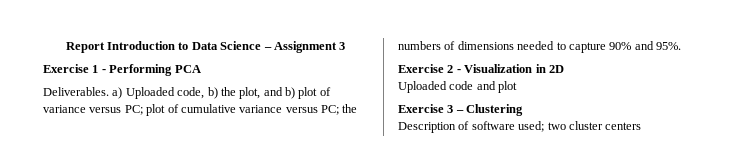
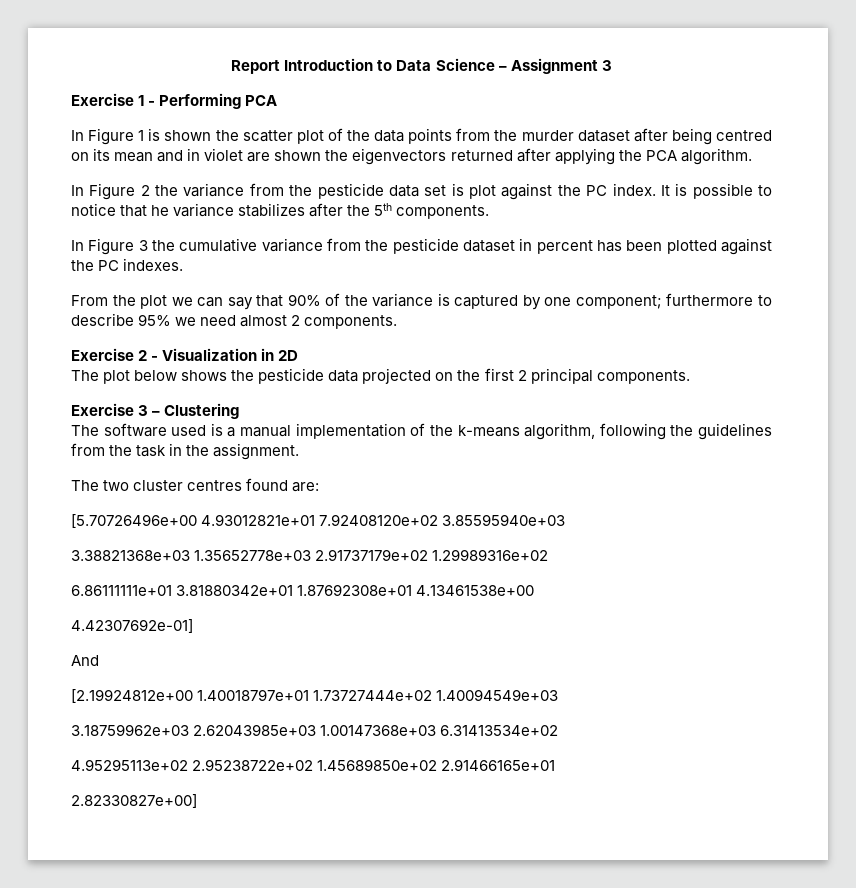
- Deliverables. a) Uploaded code, b) the plot, and b) plot of variance versus PC; plot of cumulative variance versus PC; the numbers of dimensions needed to capture 90% and 95%.
+ In Figure 1 is shown the scatter plot of the data points from the murder dataset after being centred on its mean and in violet are shown the eigenvectors returned after applying the PCA algorithm.
+ In Figure 2 the variance from the pesticide data set is plot against the PC index. It is possible to notice that he variance stabilizes after the 5th components.
+ In Figure 3 the cumulative variance from the pesticide dataset in percent has been plotted against the PC indexes.
+ From the plot we can say that 90% of the variance is captured by one component; furthermore to describe 95% we need almost 2 components.
- Uploaded code and plot
+ The plot below shows the pesticide data projected on the first 2 principal components.
  Exercise 3 – Clustering
- Description of software used; two cluster centers
+ The software used is a manual implementation of the k-means algorithm, following the guidelines from the task in the assignment.
+ The two cluster centres found are:
+ [5.70726496e+00 4.93012821e+01 7.92408120e+02 3.85595940e+03
+ 3.38821368e+03 1.35652778e+03 2.91737179e+02 1.29989316e+02
+ 6.86111111e+01 3.81880342e+01 1.87692308e+01 4.13461538e+00
+ 4.42307692e-01]
+ And
+ [2.19924812e+00 1.40018797e+01 1.73727444e+02 1.40094549e+03
+ 3.18759962e+03 2.62043985e+03 1.00147368e+03 6.31413534e+02
+ 4.95295113e+02 2.95238722e+02 1.45689850e+02 2.91466165e+01
+ 2.82330827e+00]

